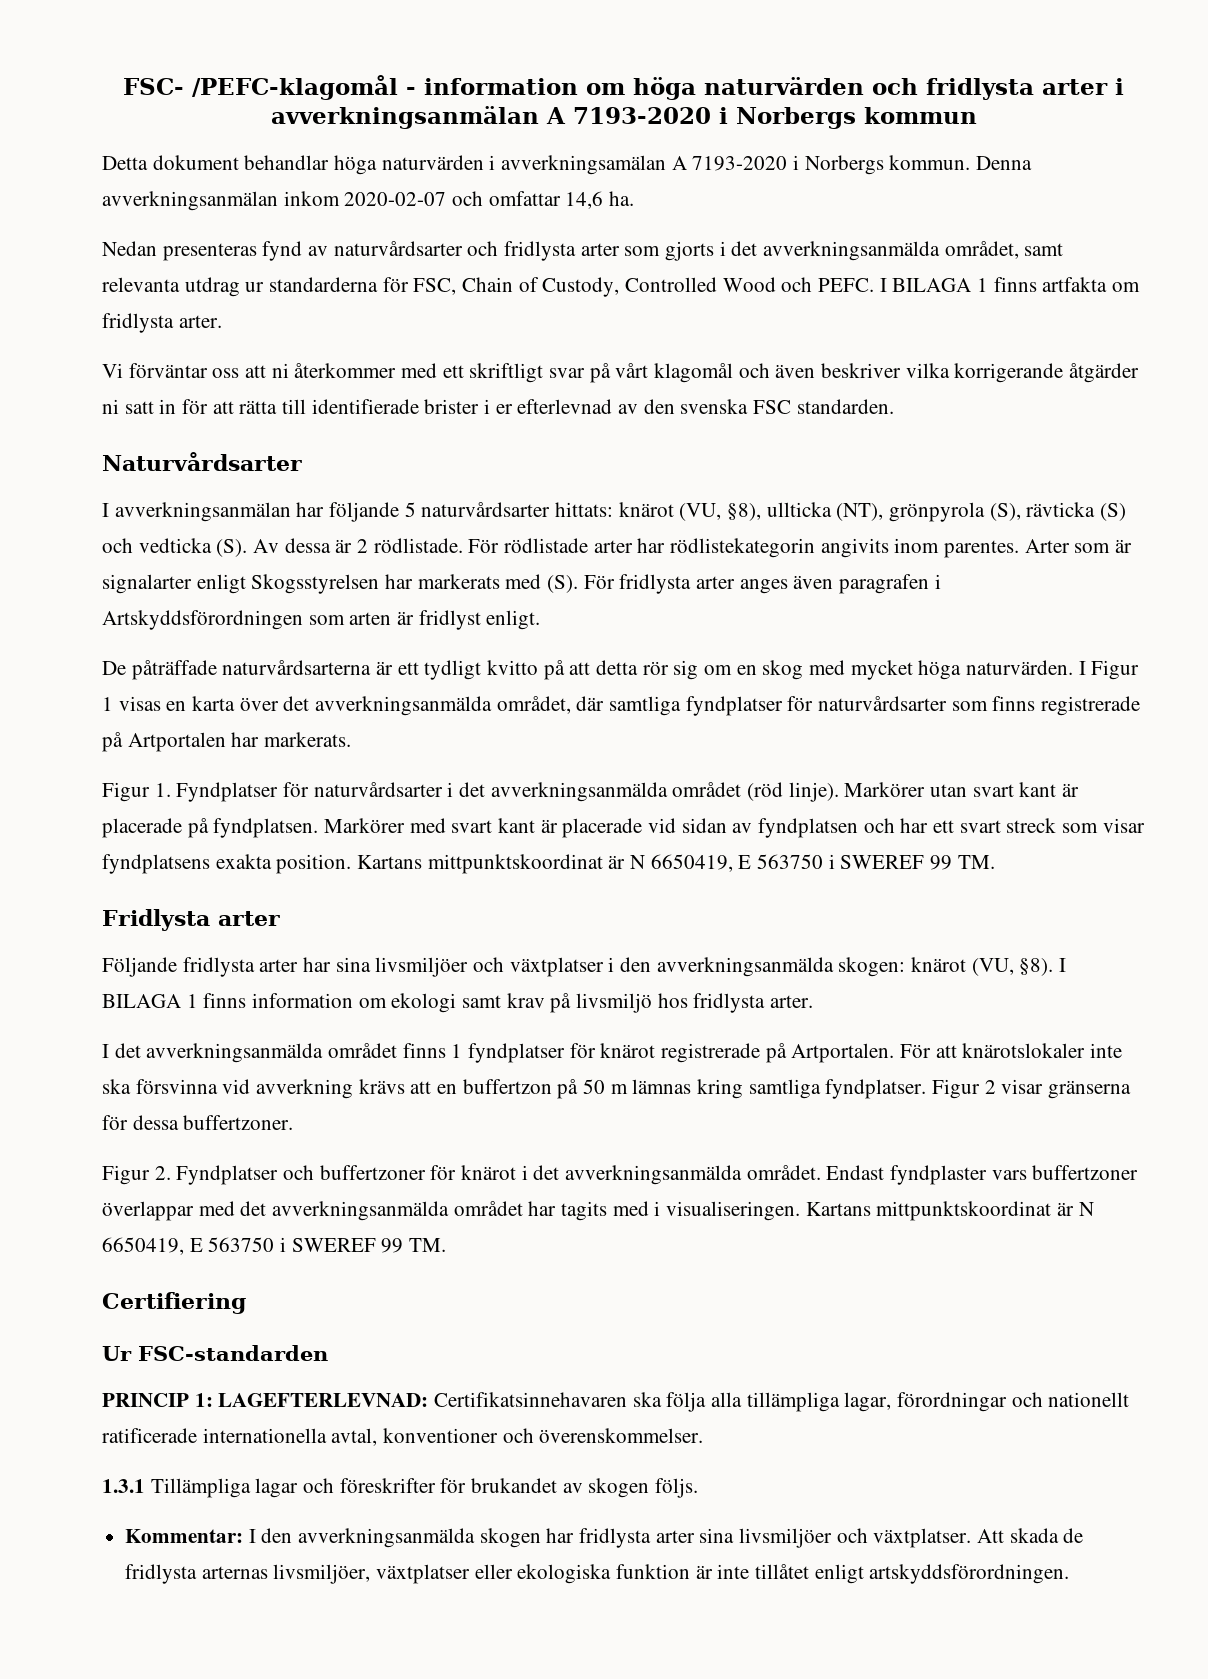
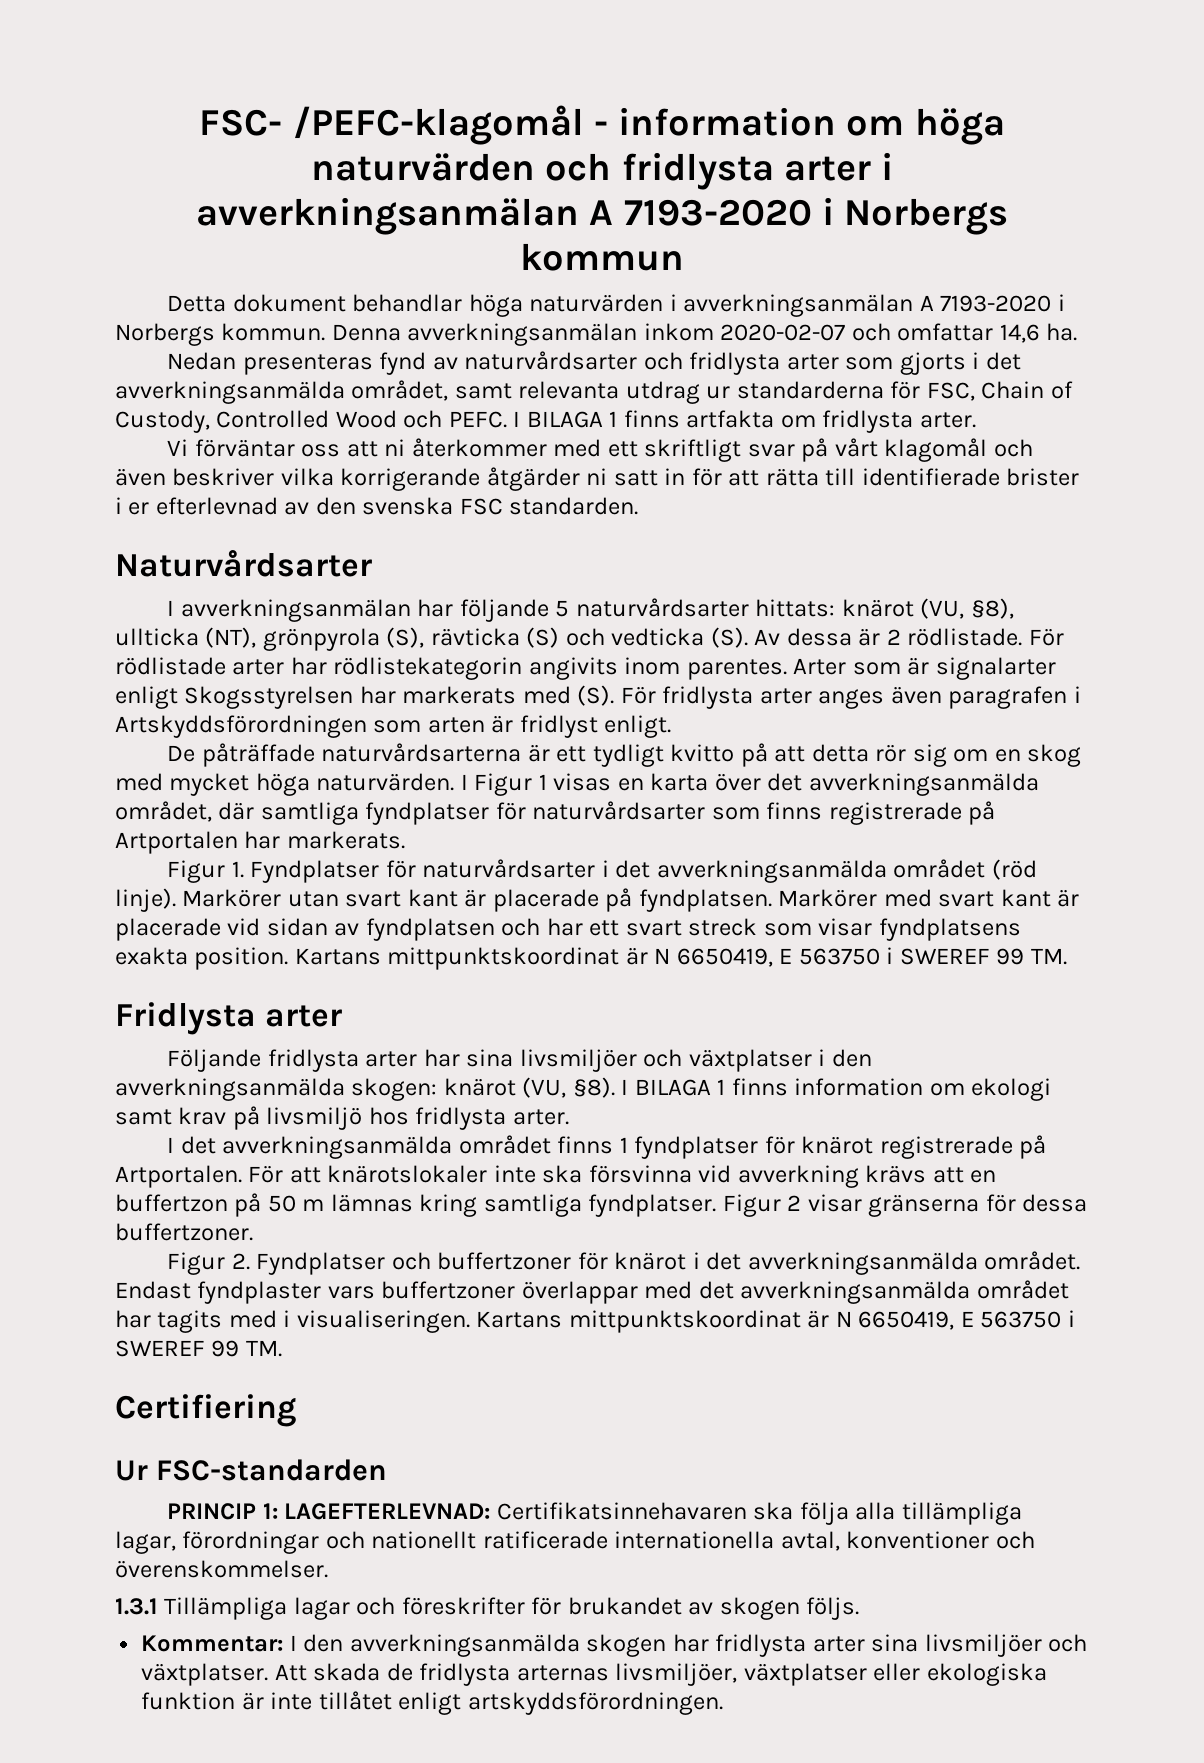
- Detta dokument behandlar höga naturvärden i avverkningsamälan A 7193-2020 i Norbergs kommun.
+ Detta dokument behandlar höga naturvärden i avverkningsanmälan A 7193-2020 i Norbergs kommun.

